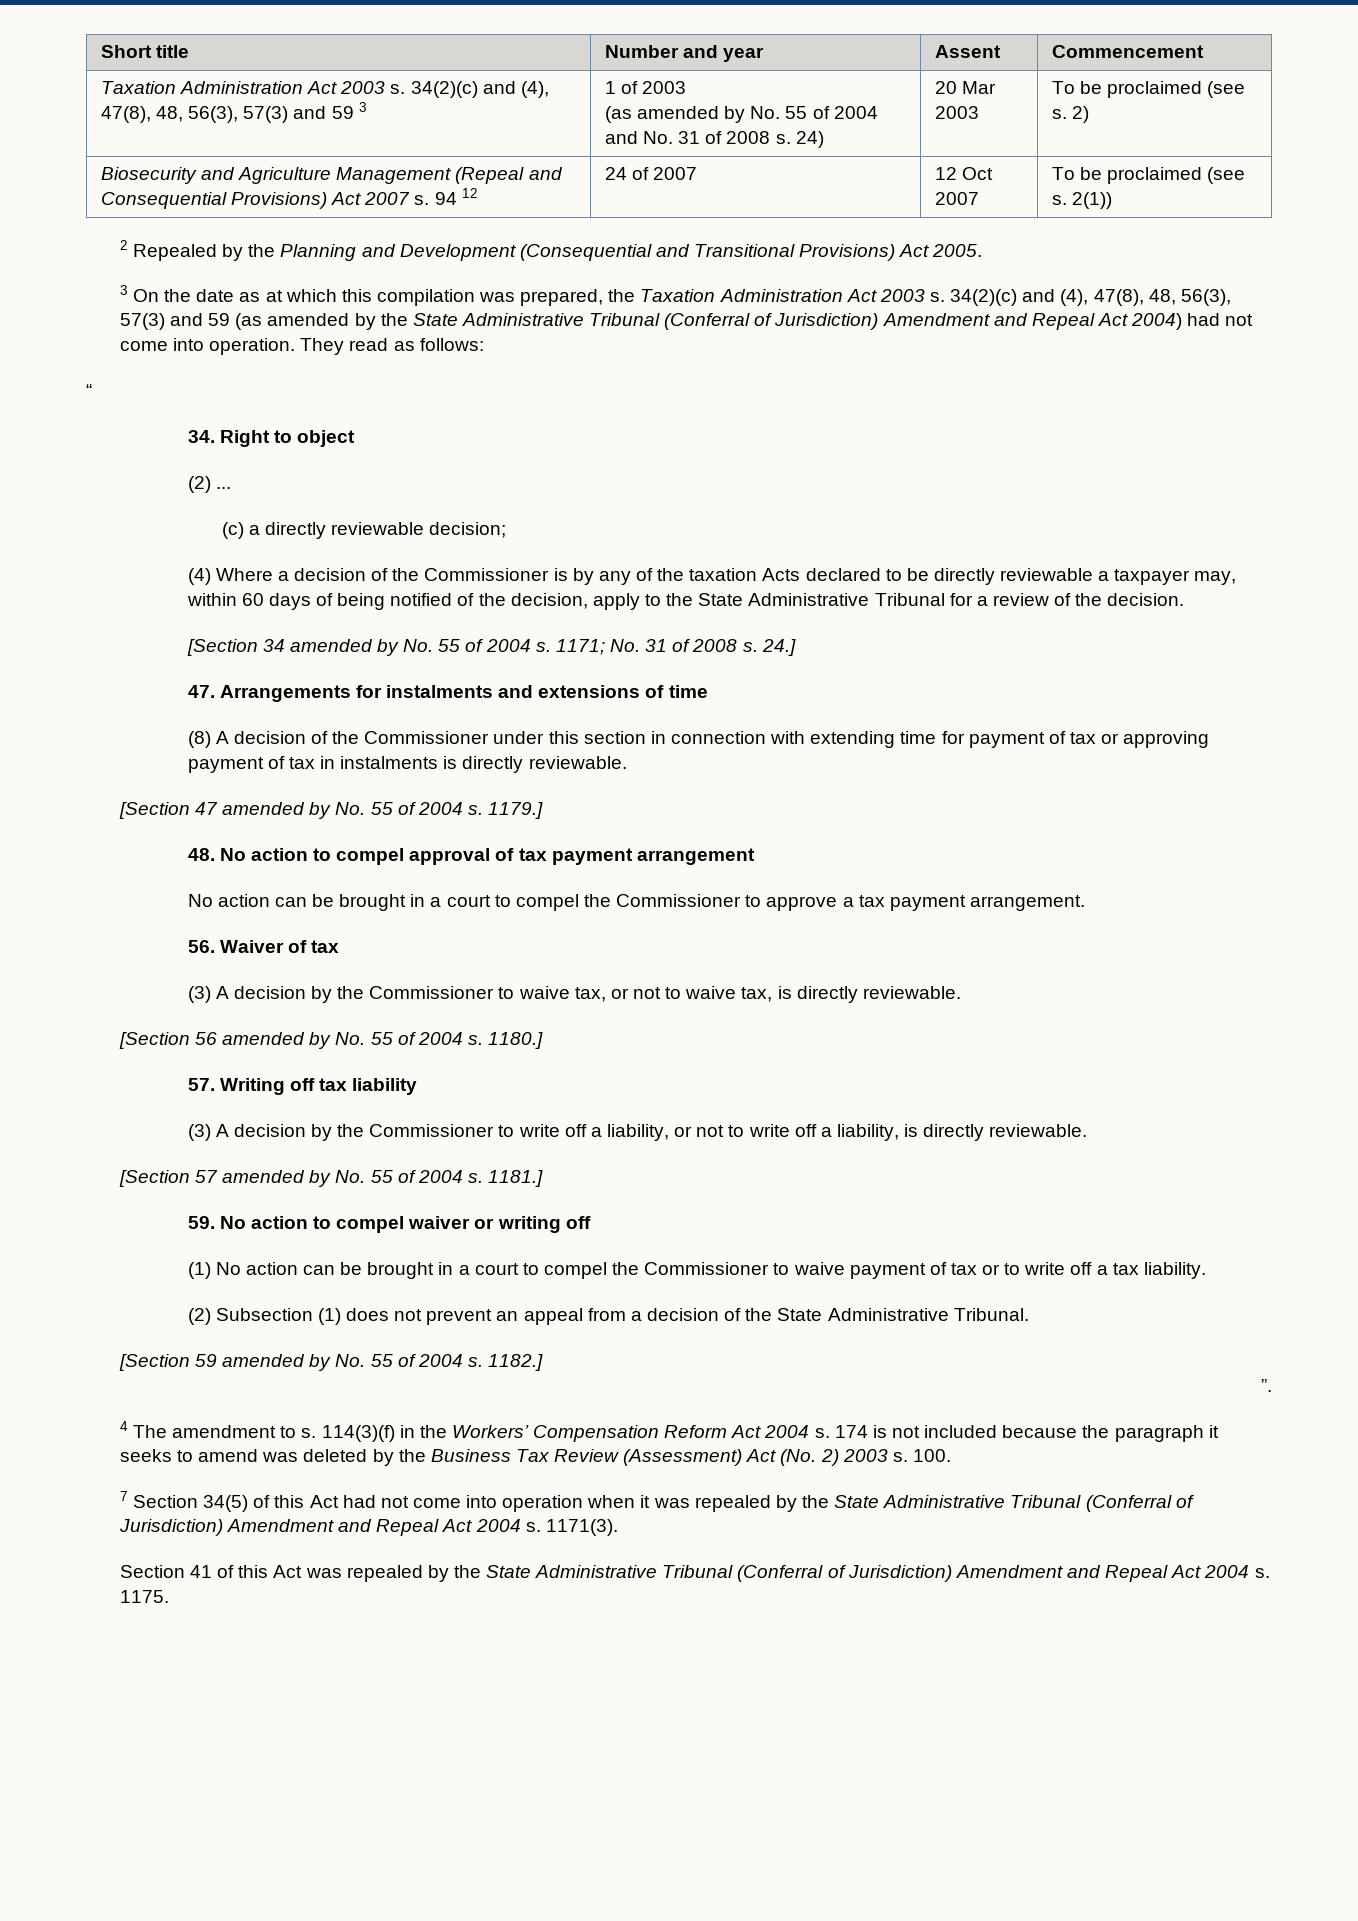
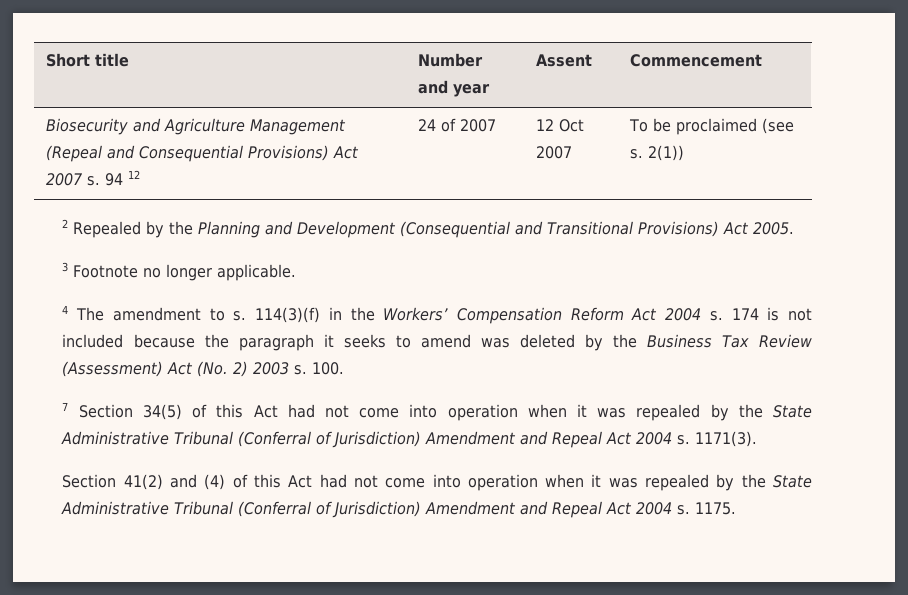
- Taxation Administration Act 2003 s. 34(2)(c) and (4), 47(8), 48, 56(3), 57(3) and 59 3 | 1 of 2003
- (as amended by No. 55 of 2004 and No. 31 of 2008 s. 24) | 20 Mar 2003 | To be proclaimed (see s. 2)
- 3 On the date as at which this compilation was prepared, the Taxation Administration Act 2003 s. 34(2)(c) and (4), 47(8), 48, 56(3), 57(3) and 59 (as amended by the State Administrative Tribunal (Conferral of Jurisdiction) Amendment and Repeal Act 2004) had not come into operation. They read as follows:
- “
- 34. Right to object
- (2) ...
- (c) a directly reviewable decision;
- (4) Where a decision of the Commissioner is by any of the taxation Acts declared to be directly reviewable a taxpayer may, within 60 days of being notified of the decision, apply to the State Administrative Tribunal for a review of the decision.
- [Section 34 amended by No. 55 of 2004 s. 1171; No. 31 of 2008 s. 24.]
- 47. Arrangements for instalments and extensions of time
- (8) A decision of the Commissioner under this section in connection with extending time for payment of tax or approving payment of tax in instalments is directly reviewable.
- [Section 47 amended by No. 55 of 2004 s. 1179.]
- 48. No action to compel approval of tax payment arrangement
- No action can be brought in a court to compel the Commissioner to approve a tax payment arrangement.
- 56. Waiver of tax
- (3) A decision by the Commissioner to waive tax, or not to waive tax, is directly reviewable.
- [Section 56 amended by No. 55 of 2004 s. 1180.]
- 57. Writing off tax liability
- (3) A decision by the Commissioner to write off a liability, or not to write off a liability, is directly reviewable.
- [Section 57 amended by No. 55 of 2004 s. 1181.]
- 59. No action to compel waiver or writing off
- (1) No action can be brought in a court to compel the Commissioner to waive payment of tax or to write off a tax liability.
- (2) Subsection (1) does not prevent an appeal from a decision of the State Administrative Tribunal.
- [Section 59 amended by No. 55 of 2004 s. 1182.]
- ”.
+ 3 Footnote no longer applicable.
- Section 41 of this Act was repealed by the State Administrative Tribunal (Conferral of Jurisdiction) Amendment and Repeal Act 2004 s.
+ Section 41(2) and (4) of this Act had not come into operation when it was repealed by the State Administrative Tribunal (Conferral of Jurisdiction) Amendment and Repeal Act 2004 s.

